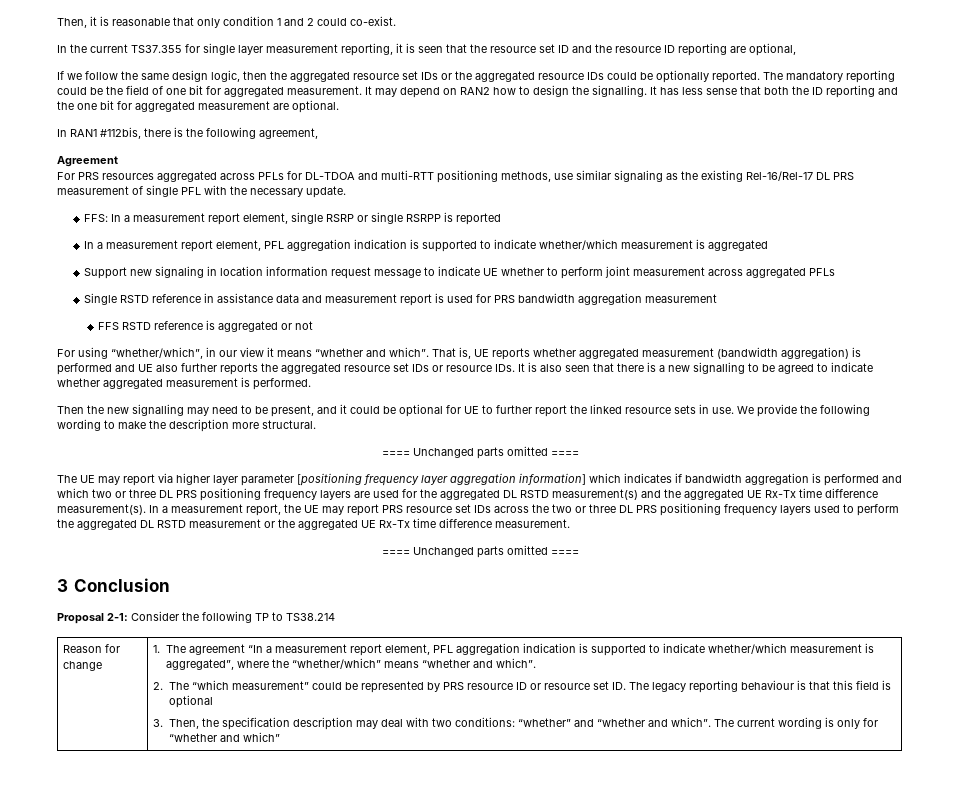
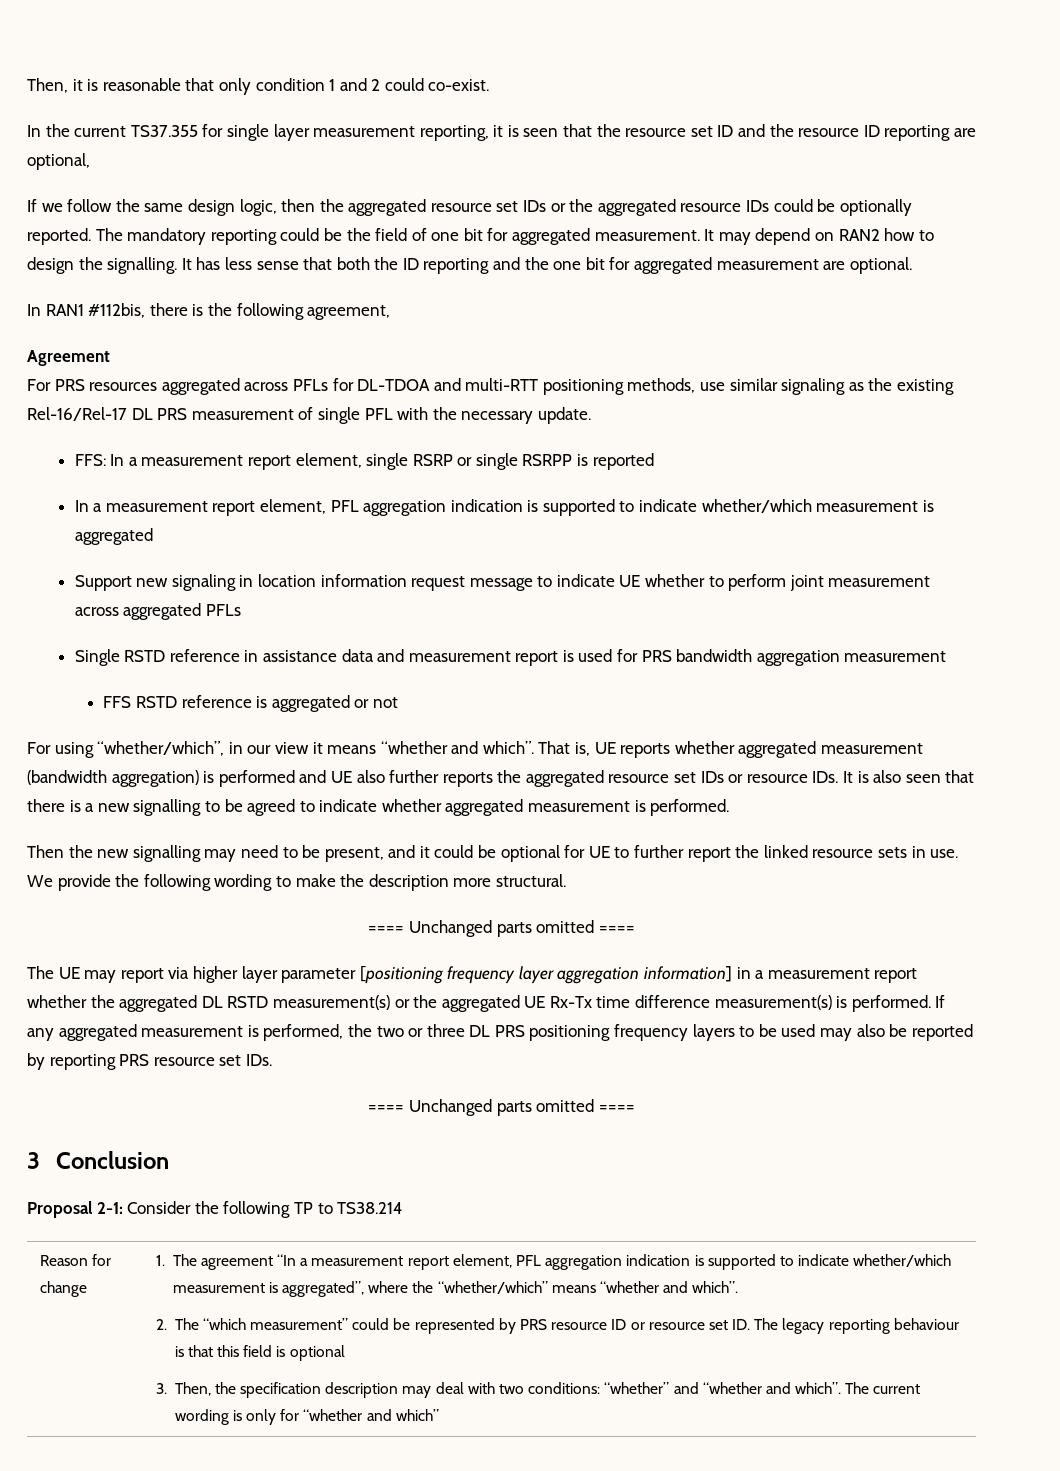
- The UE may report via higher layer parameter [positioning frequency layer aggregation information] which indicates if bandwidth aggregation is performed and which two or three DL PRS positioning frequency layers are used for the aggregated DL RSTD measurement(s) and the aggregated UE Rx-Tx time difference measurement(s). In a measurement report, the UE may report PRS resource set IDs across the two or three DL PRS positioning frequency layers used to perform the aggregated DL RSTD measurement or the aggregated UE Rx-Tx time difference measurement.
+ The UE may report via higher layer parameter [positioning frequency layer aggregation information] in a measurement report whether the aggregated DL RSTD measurement(s) or the aggregated UE Rx-Tx time difference measurement(s) is performed. If any aggregated measurement is performed, the two or three DL PRS positioning frequency layers to be used may also be reported by reporting PRS resource set IDs.

